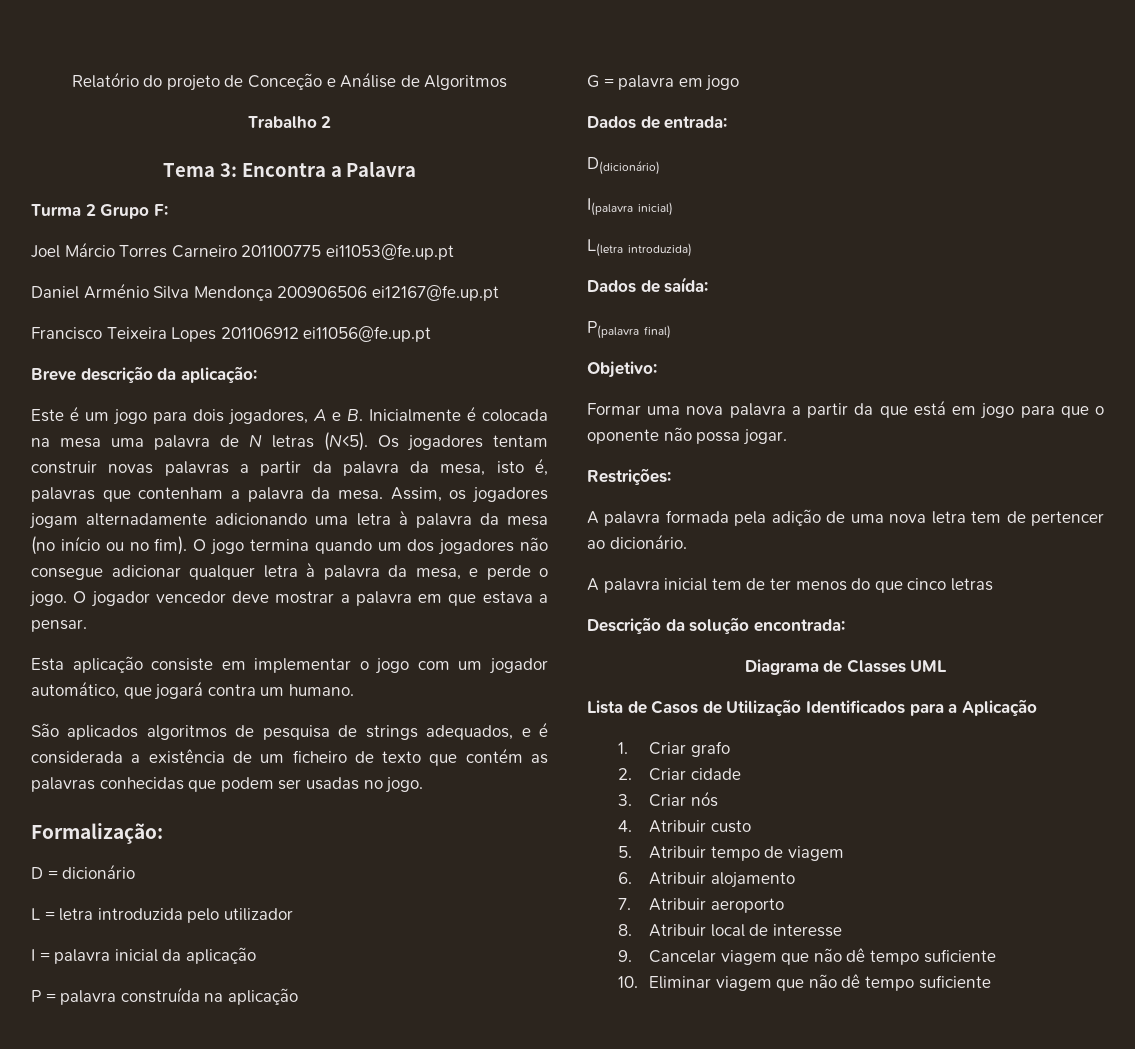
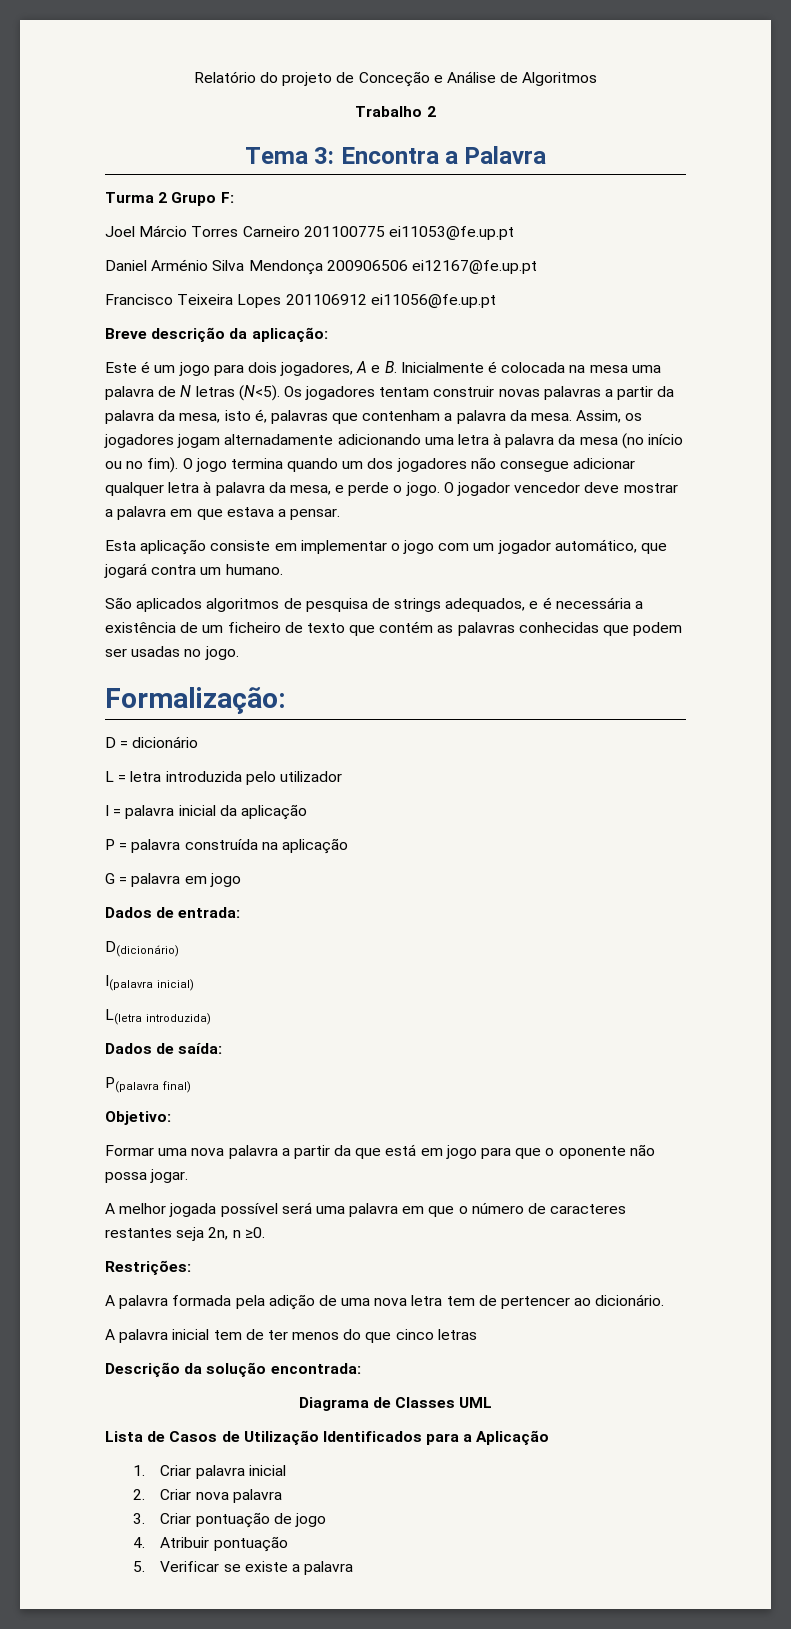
- São aplicados algoritmos de pesquisa de strings adequados, e é considerada a existência de um ficheiro de texto que contém as palavras conhecidas que podem ser usadas no jogo.
+ São aplicados algoritmos de pesquisa de strings adequados, e é necessária a existência de um ficheiro de texto que contém as palavras conhecidas que podem ser usadas no jogo.
+ A melhor jogada possível será uma palavra em que o número de caracteres restantes seja 2n, n ≥0.
- 1. Criar grafo
+ 1. Criar palavra inicial
- 2. Criar cidade
+ 2. Criar nova palavra
- 3. Criar nós
+ 3. Criar pontuação de jogo
- 4. Atribuir custo
+ 4. Atribuir pontuação
- 5. Atribuir tempo de viagem
- 6. Atribuir alojamento
- 7. Atribuir aeroporto
- 8. Atribuir local de interesse
- 9. Cancelar viagem que não dê tempo suficiente
- 10. Eliminar viagem que não dê tempo suficiente
+ 5. Verificar se existe a palavra

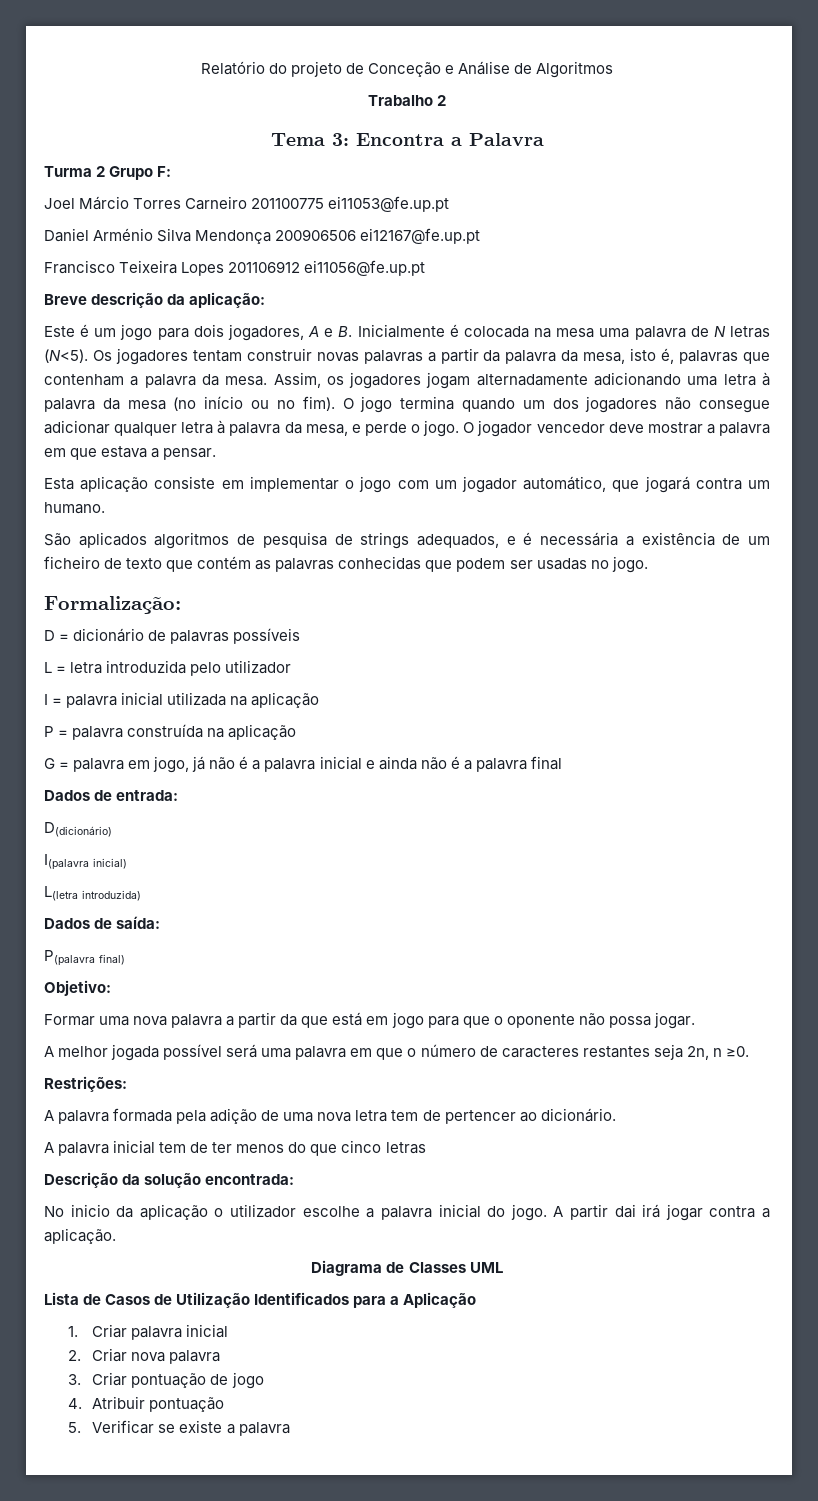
- D = dicionário
+ D = dicionário de palavras possíveis
- I = palavra inicial da aplicação
+ I = palavra inicial utilizada na aplicação
- G = palavra em jogo
+ G = palavra em jogo, já não é a palavra inicial e ainda não é a palavra final
+ No inicio da aplicação o utilizador escolhe a palavra inicial do jogo. A partir dai irá jogar contra a aplicação.

